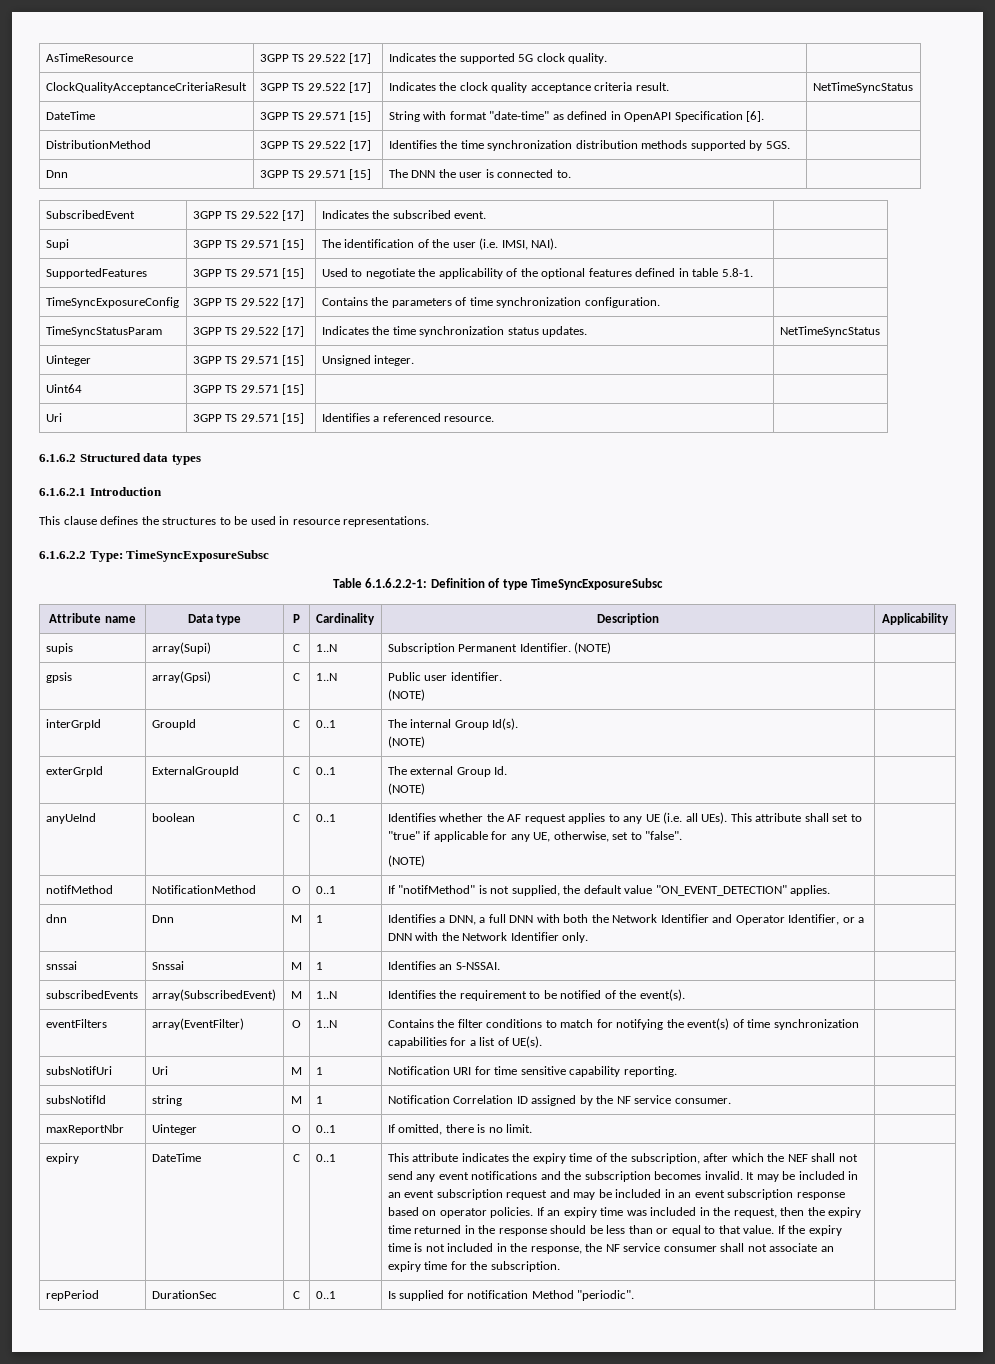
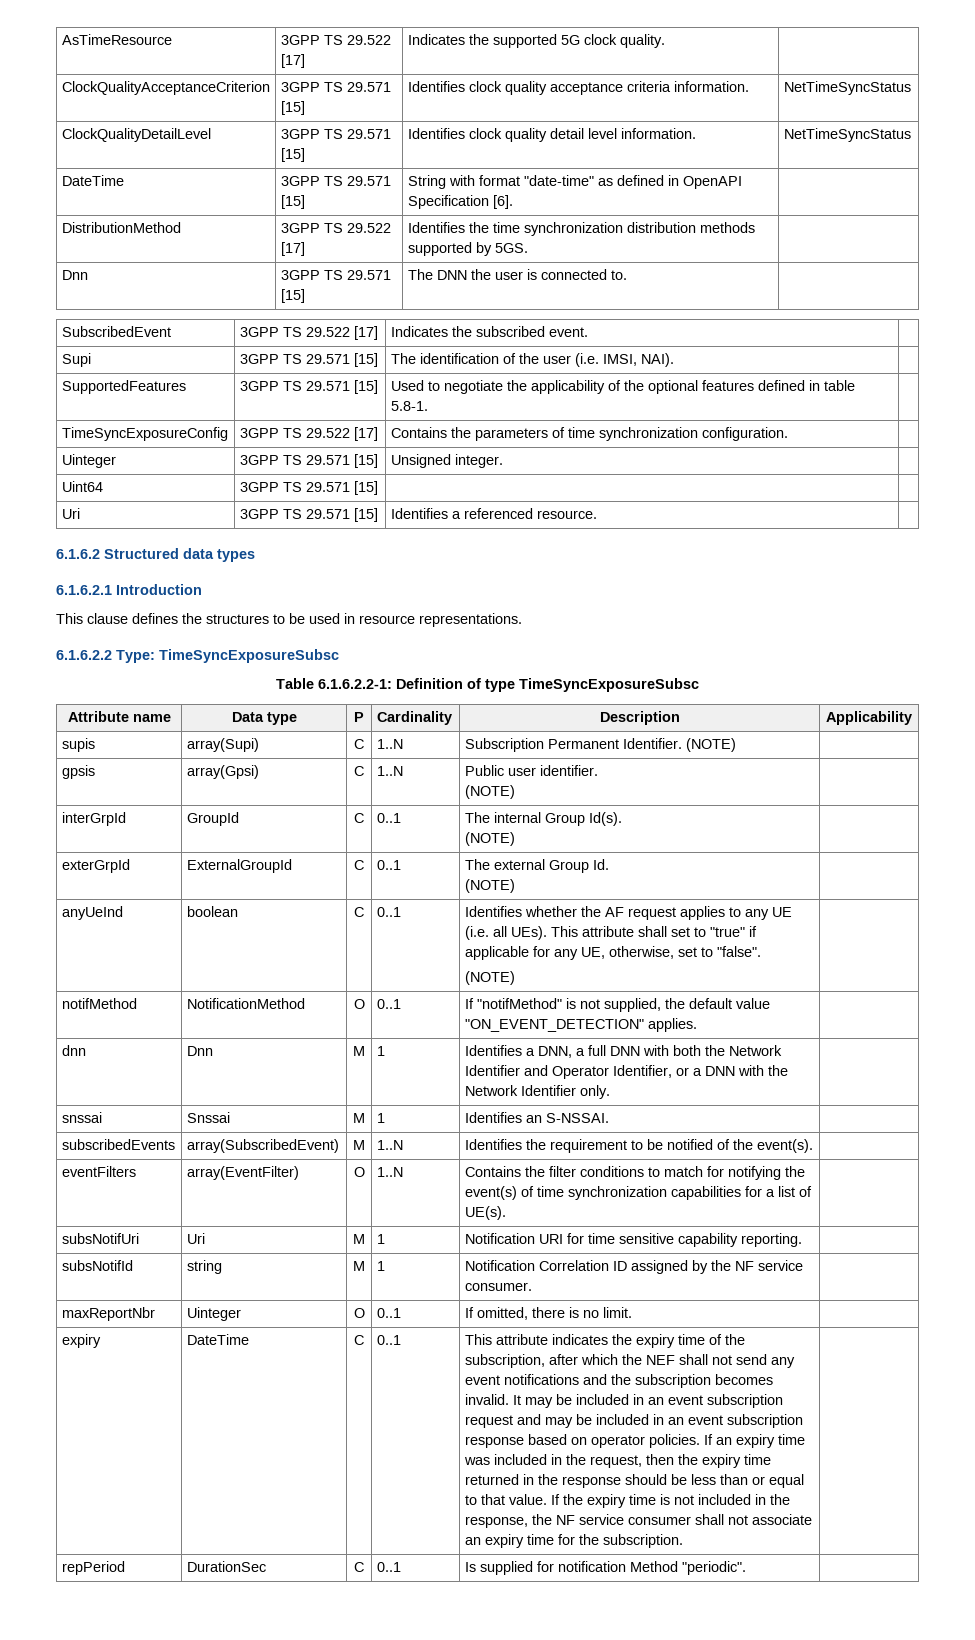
- ClockQualityAcceptanceCriteriaResult | 3GPP TS 29.522 [17] | Indicates the clock quality acceptance criteria result. | NetTimeSyncStatus
+ ClockQualityAcceptanceCriterion | 3GPP TS 29.571 [15] | Identifies clock quality acceptance criteria information. | NetTimeSyncStatus
+ ClockQualityDetailLevel | 3GPP TS 29.571 [15] | Identifies clock quality detail level information. | NetTimeSyncStatus
- TimeSyncStatusParam | 3GPP TS 29.522 [17] | Indicates the time synchronization status updates. | NetTimeSyncStatus

